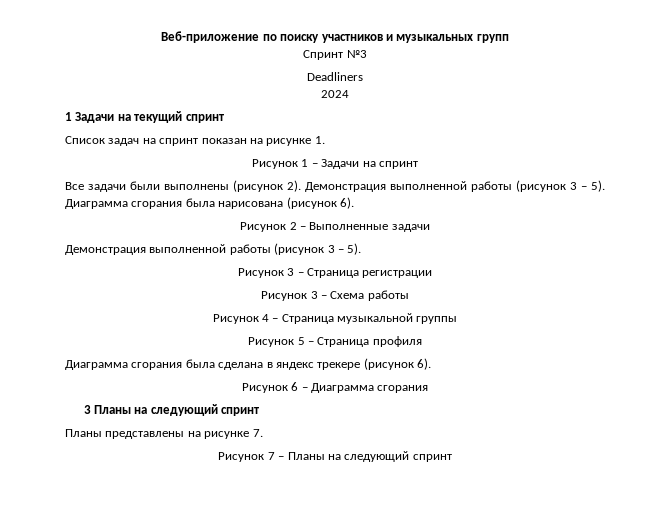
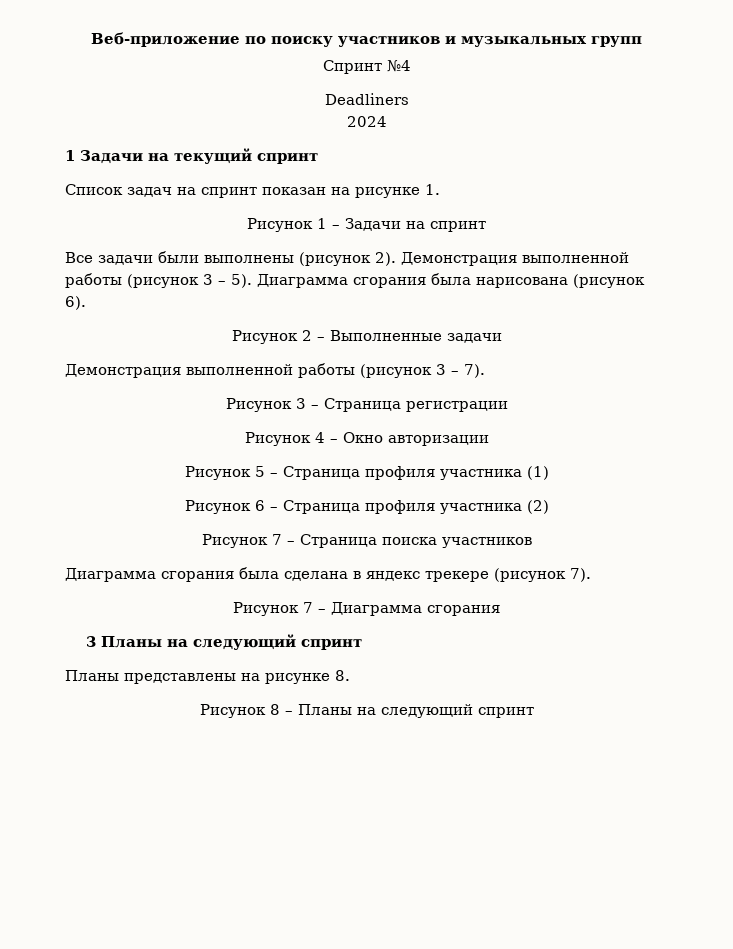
- Спринт №3
+ Спринт №4
  Рисунок 2 – Выполненные задачи
- Демонстрация выполненной работы (рисунок 3 – 5).
+ Демонстрация выполненной работы (рисунок 3 – 7).
- Рисунок 3 – Схема работы
- Рисунок 4 – Страница музыкальной группы
+ Рисунок 4 – Окно авторизации
- Рисунок 5 – Страница профиля
+ Рисунок 5 – Страница профиля участника (1)
+ Рисунок 6 – Страница профиля участника (2)
+ Рисунок 7 – Страница поиска участников
- Диаграмма сгорания была сделана в яндекс трекере (рисунок 6).
- Рисунок 6 – Диаграмма сгорания
+ Диаграмма сгорания была сделана в яндекс трекере (рисунок 7).
+ Рисунок 7 – Диаграмма сгорания
- Планы представлены на рисунке 7.
- Рисунок 7 – Планы на следующий спринт
+ Планы представлены на рисунке 8.
+ Рисунок 8 – Планы на следующий спринт

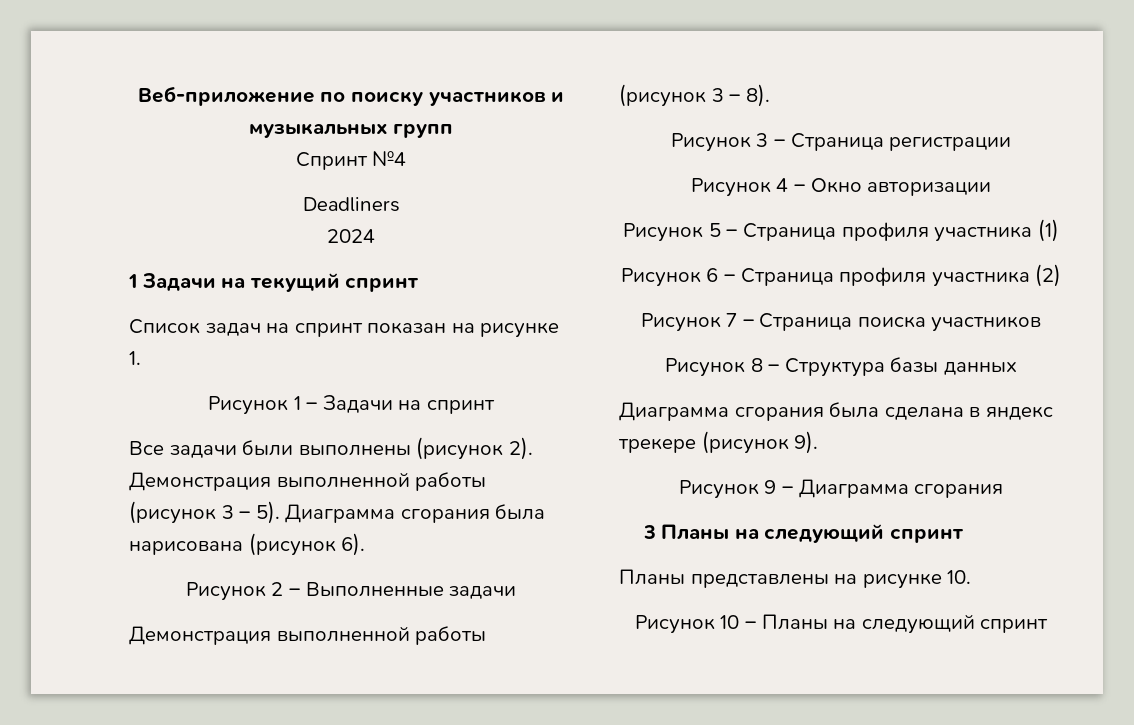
- Демонстрация выполненной работы (рисунок 3 – 7).
+ Демонстрация выполненной работы (рисунок 3 – 8).
+ Рисунок 8 – Структура базы данных
- Диаграмма сгорания была сделана в яндекс трекере (рисунок 7).
- Рисунок 7 – Диаграмма сгорания
+ Диаграмма сгорания была сделана в яндекс трекере (рисунок 9).
+ Рисунок 9 – Диаграмма сгорания
- Планы представлены на рисунке 8.
- Рисунок 8 – Планы на следующий спринт
+ Планы представлены на рисунке 10.
+ Рисунок 10 – Планы на следующий спринт

